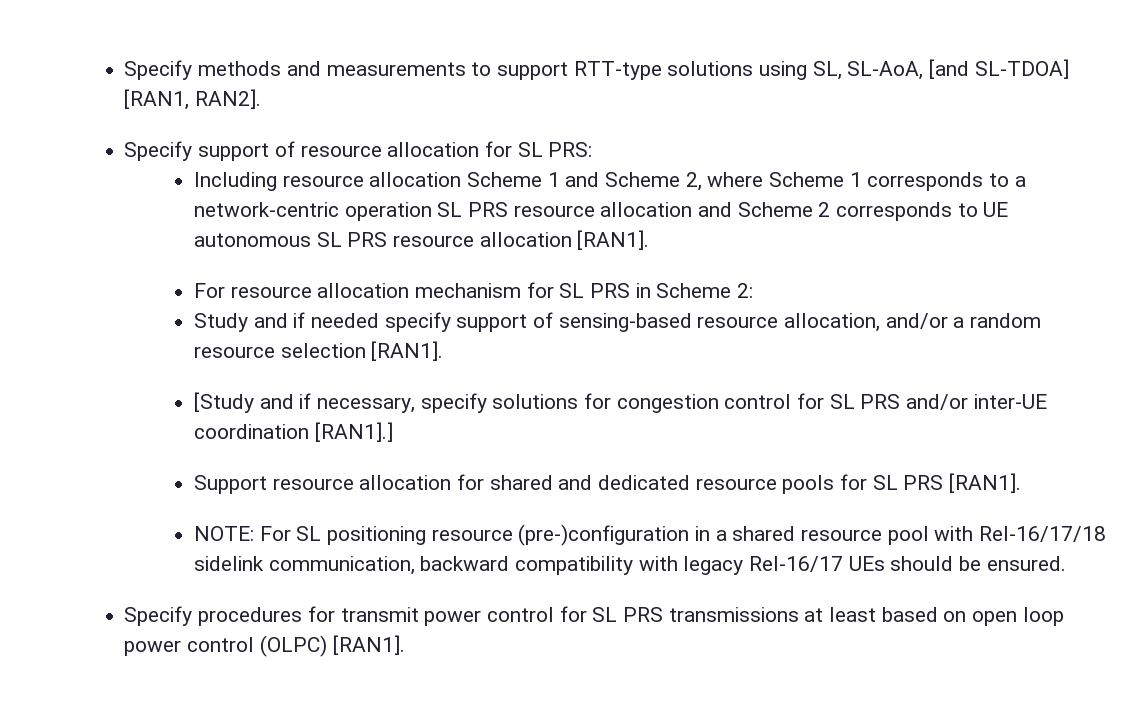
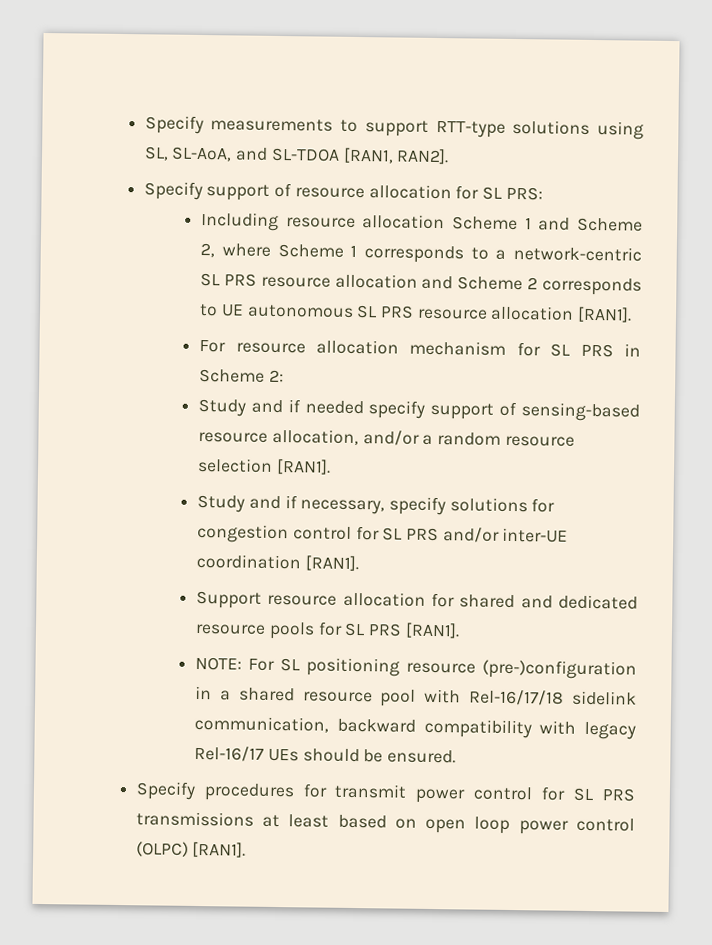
- Specify methods and measurements to support RTT-type solutions using SL, SL-AoA, [and SL-TDOA] [RAN1, RAN2].
+ Specify measurements to support RTT-type solutions using SL, SL-AoA, and SL-TDOA [RAN1, RAN2].
- Including resource allocation Scheme 1 and Scheme 2, where Scheme 1 corresponds to a network-centric operation SL PRS resource allocation and Scheme 2 corresponds to UE autonomous SL PRS resource allocation [RAN1].
+ Including resource allocation Scheme 1 and Scheme 2, where Scheme 1 corresponds to a network-centric SL PRS resource allocation and Scheme 2 corresponds to UE autonomous SL PRS resource allocation [RAN1].
- [Study and if necessary, specify solutions for congestion control for SL PRS and/or inter-UE coordination [RAN1].]
+ Study and if necessary, specify solutions for congestion control for SL PRS and/or inter-UE coordination [RAN1].

